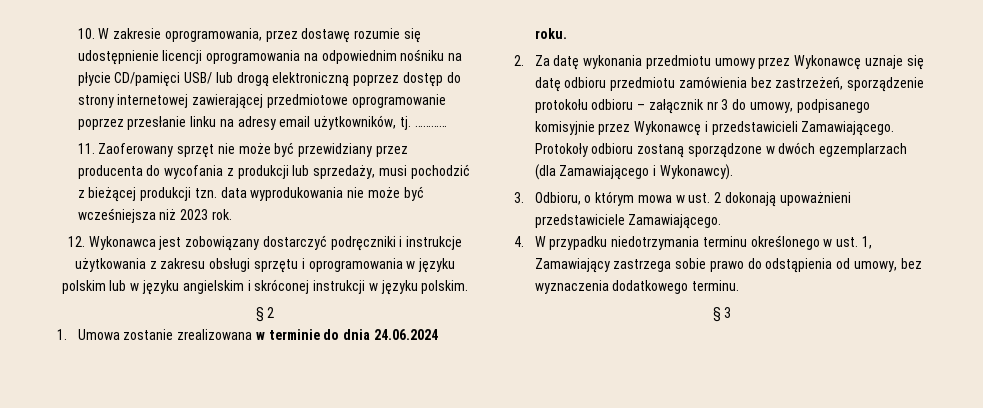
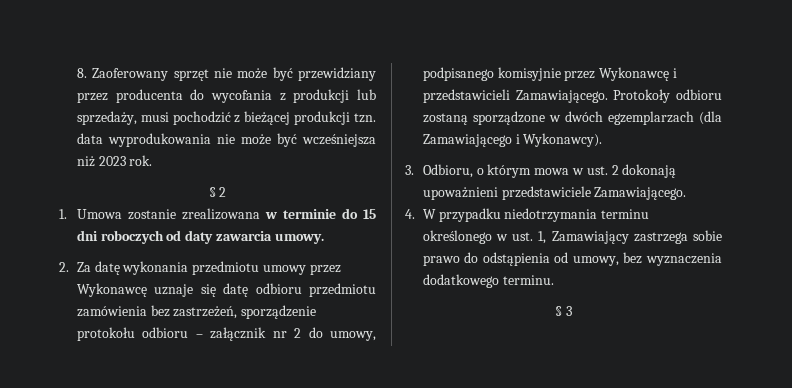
- 10. W zakresie oprogramowania, przez dostawę rozumie się udostępnienie licencji oprogramowania na odpowiednim nośniku na płycie CD/pamięci USB/ lub drogą elektroniczną poprzez dostęp do strony internetowej zawierającej przedmiotowe oprogramowanie poprzez przesłanie linku na adresy email użytkowników, tj. …………
- 11. Zaoferowany sprzęt nie może być przewidziany przez producenta do wycofania z produkcji lub sprzedaży, musi pochodzić z bieżącej produkcji tzn. data wyprodukowania nie może być wcześniejsza niż 2023 rok.
+ 8. Zaoferowany sprzęt nie może być przewidziany przez producenta do wycofania z produkcji lub sprzedaży, musi pochodzić z bieżącej produkcji tzn. data wyprodukowania nie może być wcześniejsza niż 2023 rok.
- 12. Wykonawca jest zobowiązany dostarczyć podręczniki i instrukcje użytkowania z zakresu obsługi sprzętu i oprogramowania w języku polskim lub w języku angielskim i skróconej instrukcji w języku polskim.
- 1. Umowa zostanie zrealizowana w terminie do dnia 24.06.2024 roku.
+ 1. Umowa zostanie zrealizowana w terminie do 15 dni roboczych od daty zawarcia umowy.
- 2. Za datę wykonania przedmiotu umowy przez Wykonawcę uznaje się datę odbioru przedmiotu zamówienia bez zastrzeżeń, sporządzenie protokołu odbioru – załącznik nr 3 do umowy, podpisanego komisyjnie przez Wykonawcę i przedstawicieli Zamawiającego.
+ 2. Za datę wykonania przedmiotu umowy przez Wykonawcę uznaje się datę odbioru przedmiotu zamówienia bez zastrzeżeń, sporządzenie protokołu odbioru – załącznik nr 2 do umowy, podpisanego komisyjnie przez Wykonawcę i przedstawicieli Zamawiającego.

